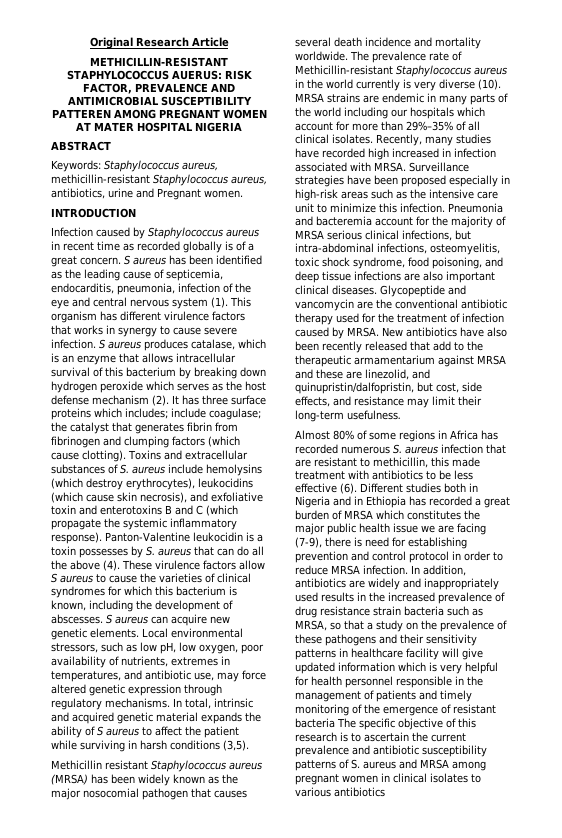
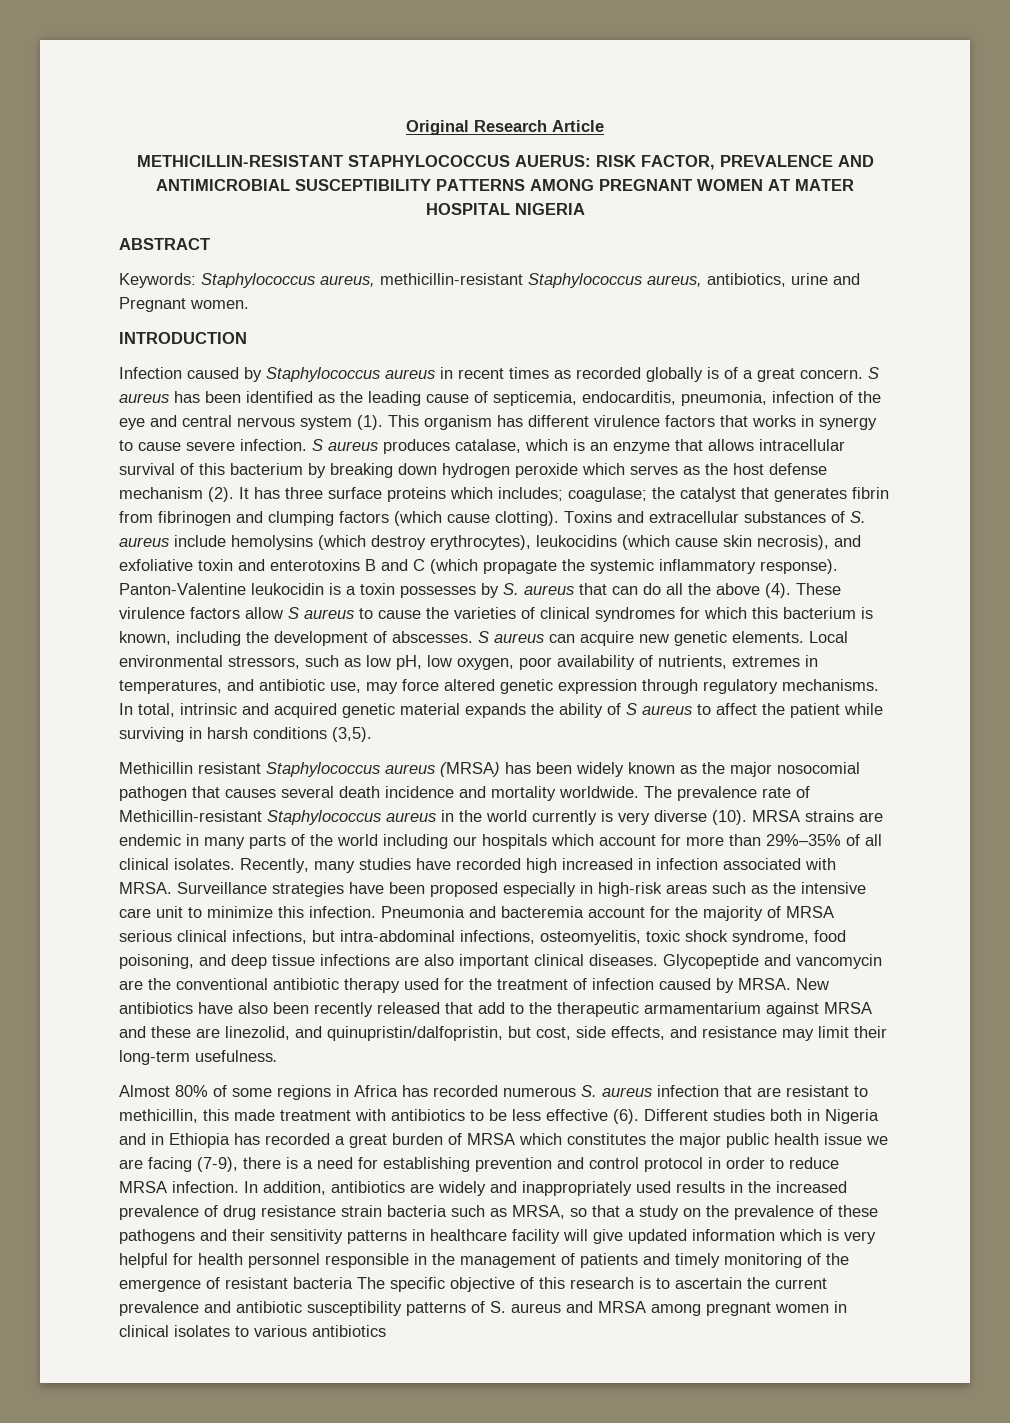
- METHICILLIN-RESISTANT STAPHYLOCOCCUS AUERUS: RISK FACTOR, PREVALENCE AND ANTIMICROBIAL SUSCEPTIBILITY PATTEREN AMONG PREGNANT WOMEN AT MATER HOSPITAL NIGERIA
+ METHICILLIN-RESISTANT STAPHYLOCOCCUS AUERUS: RISK FACTOR, PREVALENCE AND ANTIMICROBIAL SUSCEPTIBILITY PATTERNS AMONG PREGNANT WOMEN AT MATER HOSPITAL NIGERIA
- Infection caused by Staphylococcus aureus in recent time as recorded globally is of a great concern.
+ Infection caused by Staphylococcus aureus in recent times as recorded globally is of a great concern.
- It has three surface proteins which includes; include coagulase; the catalyst that generates fibrin from fibrinogen and clumping factors (which cause clotting).
+ It has three surface proteins which includes; coagulase; the catalyst that generates fibrin from fibrinogen and clumping factors (which cause clotting).
- Different studies both in Nigeria and in Ethiopia has recorded a great burden of MRSA which constitutes the major public health issue we are facing (7-9), there is need for establishing prevention and control protocol in order to reduce MRSA infection.
+ Different studies both in Nigeria and in Ethiopia has recorded a great burden of MRSA which constitutes the major public health issue we are facing (7-9), there is a need for establishing prevention and control protocol in order to reduce MRSA infection.

